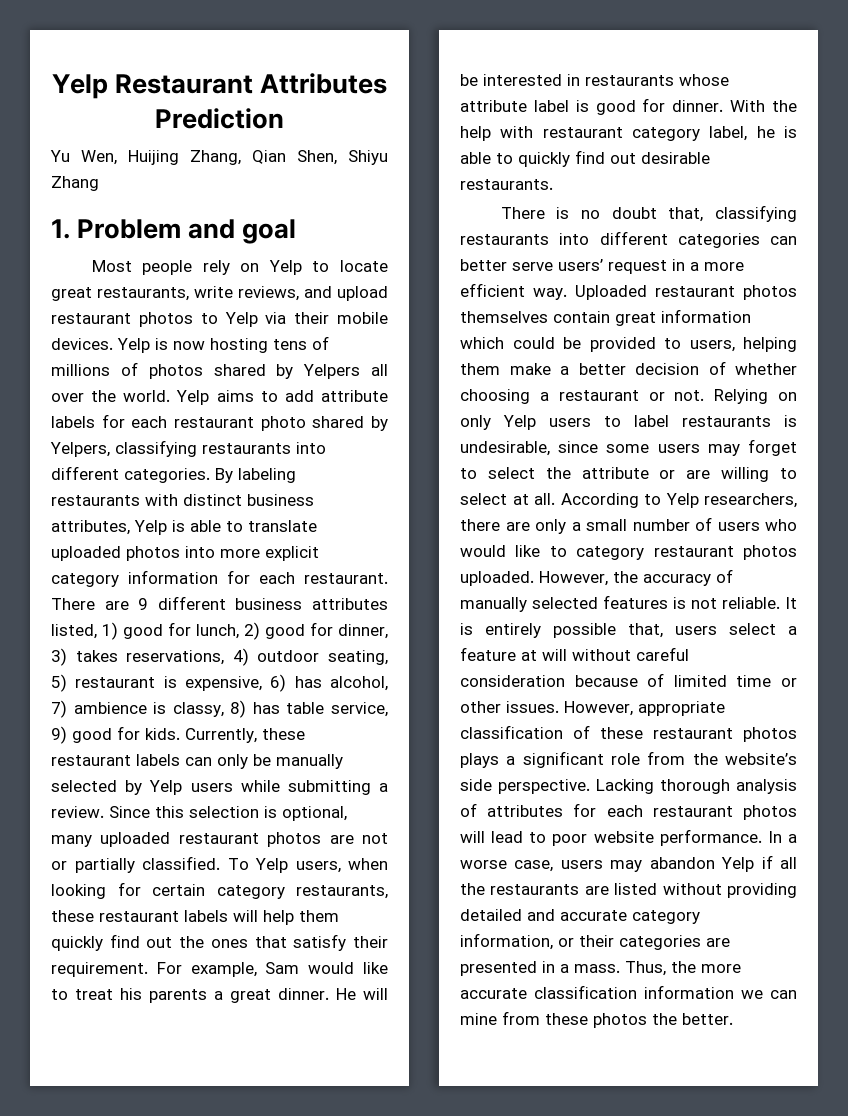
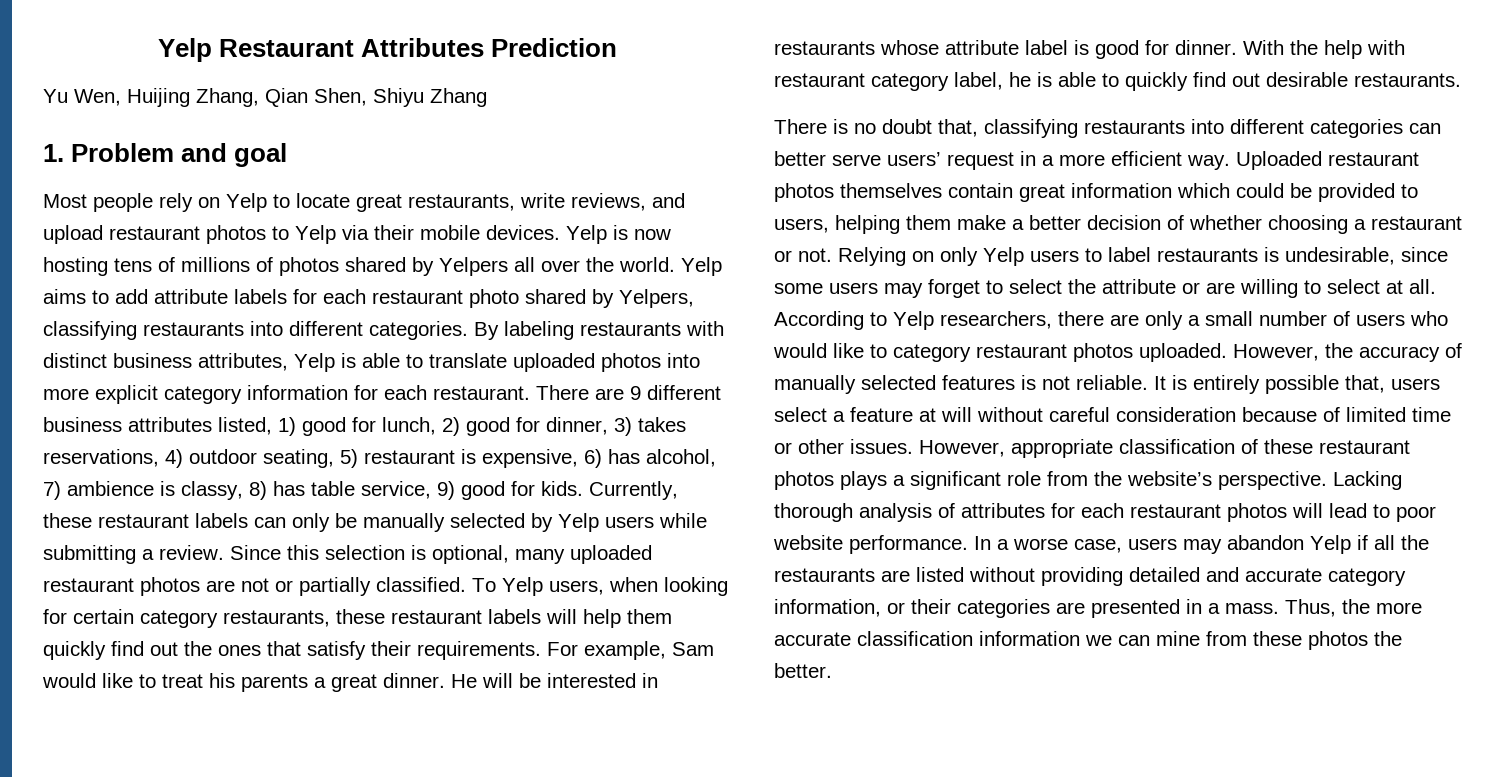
- To Yelp users, when looking for certain category restaurants, these restaurant labels will help them quickly find out the ones that satisfy their requirement.
+ To Yelp users, when looking for certain category restaurants, these restaurant labels will help them quickly find out the ones that satisfy their requirements.
- However, appropriate classification of these restaurant photos plays a significant role from the website’s side perspective.
+ However, appropriate classification of these restaurant photos plays a significant role from the website’s perspective.

